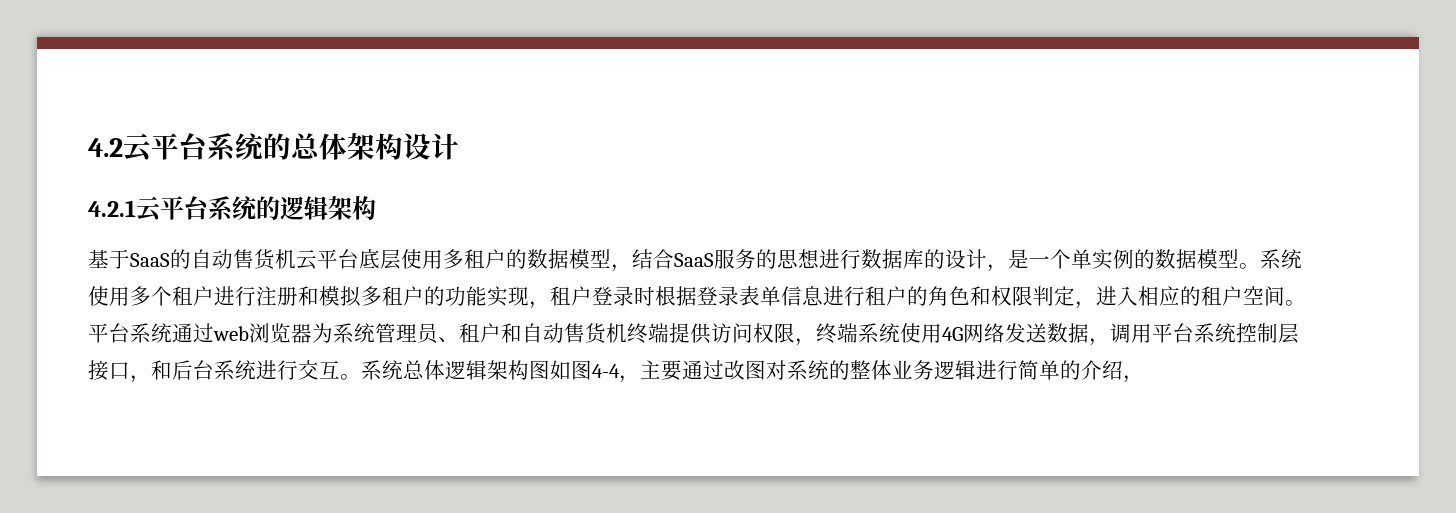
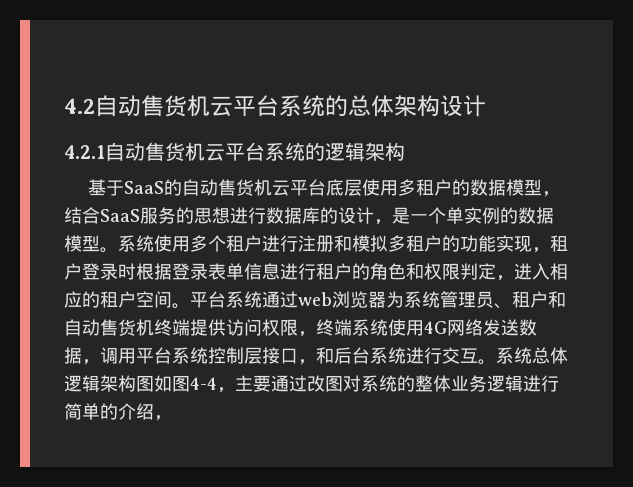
- 4.2云平台系统的总体架构设计
+ 4.2自动售货机云平台系统的总体架构设计
- 4.2.1云平台系统的逻辑架构
+ 4.2.1自动售货机云平台系统的逻辑架构

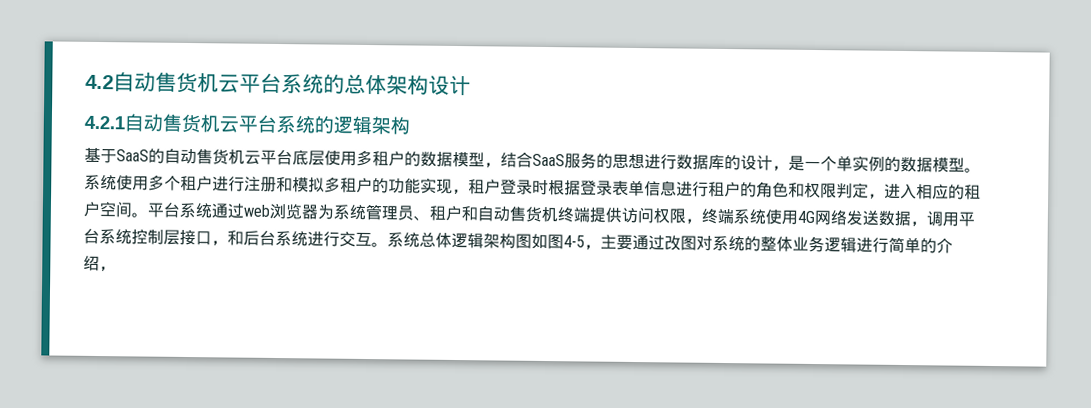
- 系统总体逻辑架构图如图4-4，主要通过改图对系统的整体业务逻辑进行简单的介绍，
+ 系统总体逻辑架构图如图4-5，主要通过改图对系统的整体业务逻辑进行简单的介绍，

